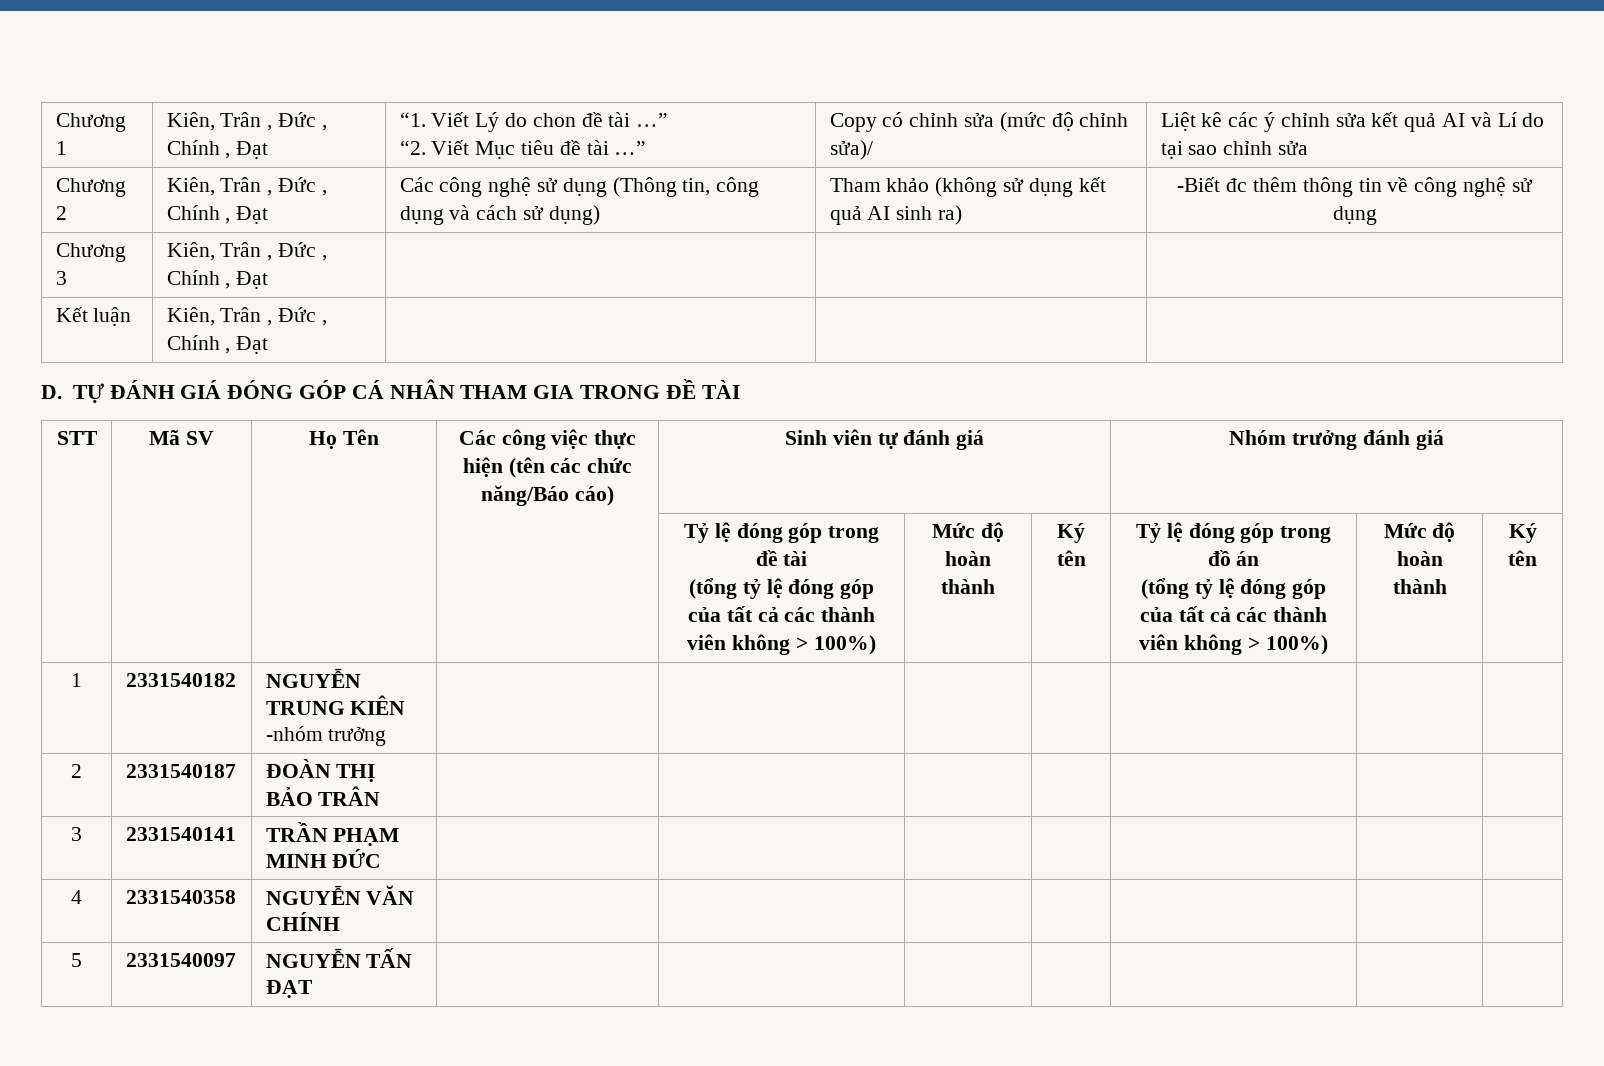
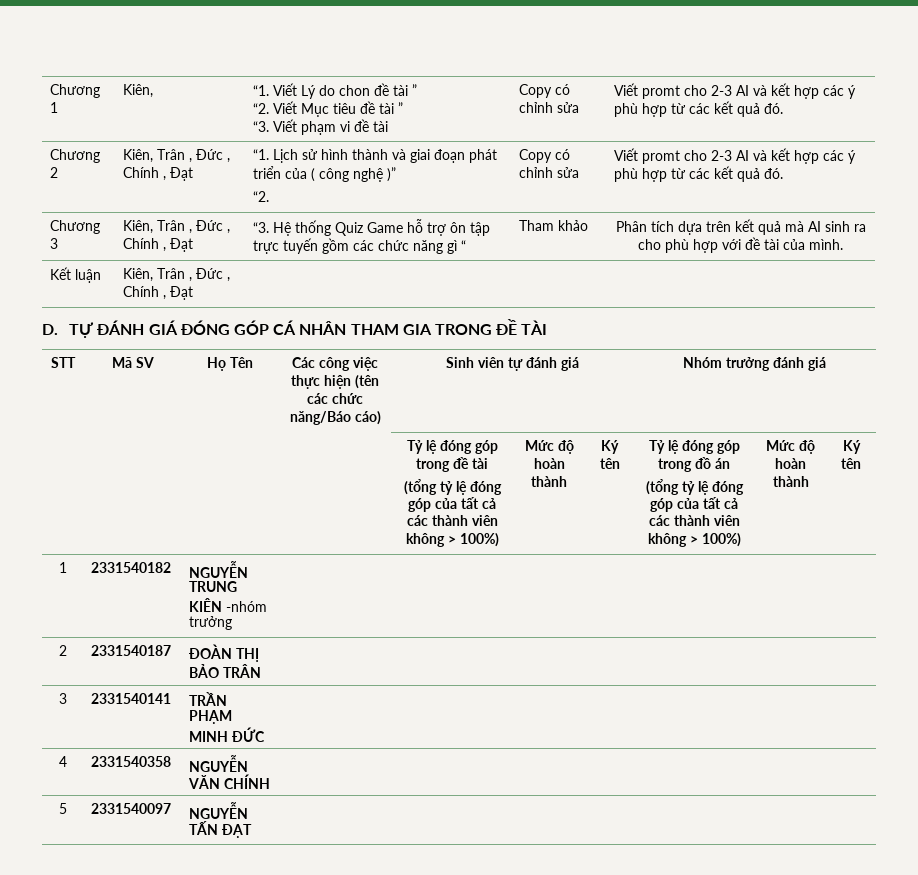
- Chương 1 | Kiên, Trân , Đức , Chính , Đạt
+ Chương 1 | Kiên,
- “1. Viết Lý do chon đề tài …”
+ “1. Viết Lý do chon đề tài ”
- “2. Viết Mục tiêu đề tài …” | Copy có chỉnh sửa (mức độ chỉnh sửa)/ | Liệt kê các ý chỉnh sửa kết quả AI và Lí do tại sao chỉnh sửa
+ “2. Viết Mục tiêu đề tài ”
+ “3. Viết phạm vi đề tài | Copy có chỉnh sửa | Viết promt cho 2-3 AI và kết hợp các ý phù hợp từ các kết quả đó.
- Các công nghệ sử dụng (Thông tin, công dụng và cách sử dụng) | Tham khảo (không sử dụng kết quả AI sinh ra) | -Biết đc thêm thông tin về công nghệ sử dụng
+ “1. Lịch sử hình thành và giai đoạn phát triển của ( công nghệ )”
+ “2. | Copy có chỉnh sửa | Viết promt cho 2-3 AI và kết hợp các ý phù hợp từ các kết quả đó.
+ “3. Hệ thống Quiz Game hỗ trợ ôn tập trực tuyến gồm các chức năng gì “ | Tham khảo | Phân tích dựa trên kết quả mà AI sinh ra cho phù hợp với đề tài của mình.

